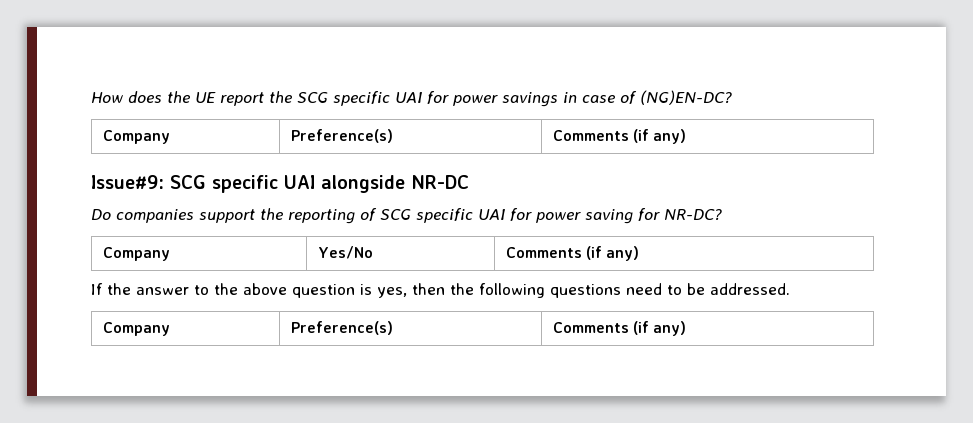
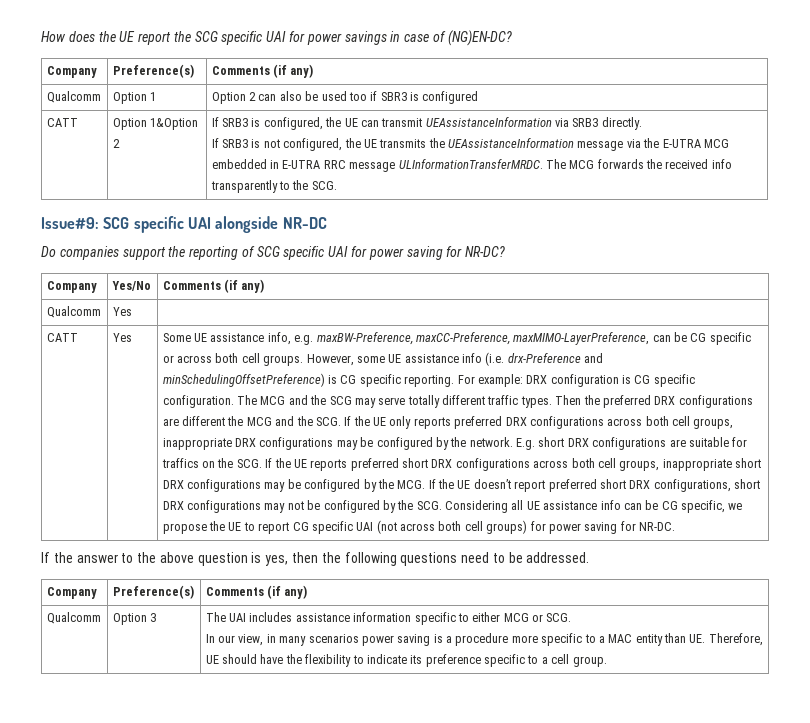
+ Qualcomm | Option 1 | Option 2 can also be used too if SBR3 is configured
+ CATT | Option 1&Option 2 | If SRB3 is configured, the UE can transmit UEAssistanceInformation via SRB3 directly.
+ If SRB3 is not configured, the UE transmits the UEAssistanceInformation message via the E-UTRA MCG embedded in E-UTRA RRC message ULInformationTransferMRDC. The MCG forwards the received info transparently to the SCG.
+ Qualcomm | Yes |
+ CATT | Yes | Some UE assistance info, e.g. maxBW-Preference, maxCC-Preference, maxMIMO-LayerPreference, can be CG specific or across both cell groups. However, some UE assistance info (i.e. drx-Preference and minSchedulingOffsetPreference) is CG specific reporting. For example: DRX configuration is CG specific configuration. The MCG and the SCG may serve totally different traffic types. Then the preferred DRX configurations are different the MCG and the SCG. If the UE only reports preferred DRX configurations across both cell groups, inappropriate DRX configurations may be configured by the network. E.g. short DRX configurations are suitable for traffics on the SCG. If the UE reports preferred short DRX configurations across both cell groups, inappropriate short DRX configurations may be configured by the MCG. If the UE doesn’t report preferred short DRX configurations, short DRX configurations may not be configured by the SCG. Considering all UE assistance info can be CG specific, we propose the UE to report CG specific UAI (not across both cell groups) for power saving for NR-DC.
+ Qualcomm | Option 3 | The UAI includes assistance information specific to either MCG or SCG.
+ In our view, in many scenarios power saving is a procedure more specific to a MAC entity than UE. Therefore, UE should have the flexibility to indicate its preference specific to a cell group.

